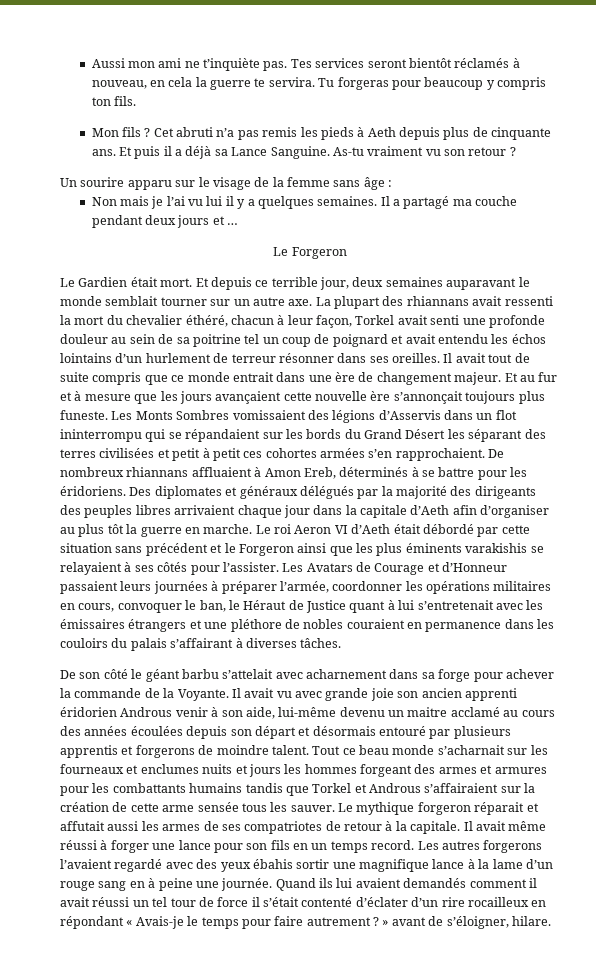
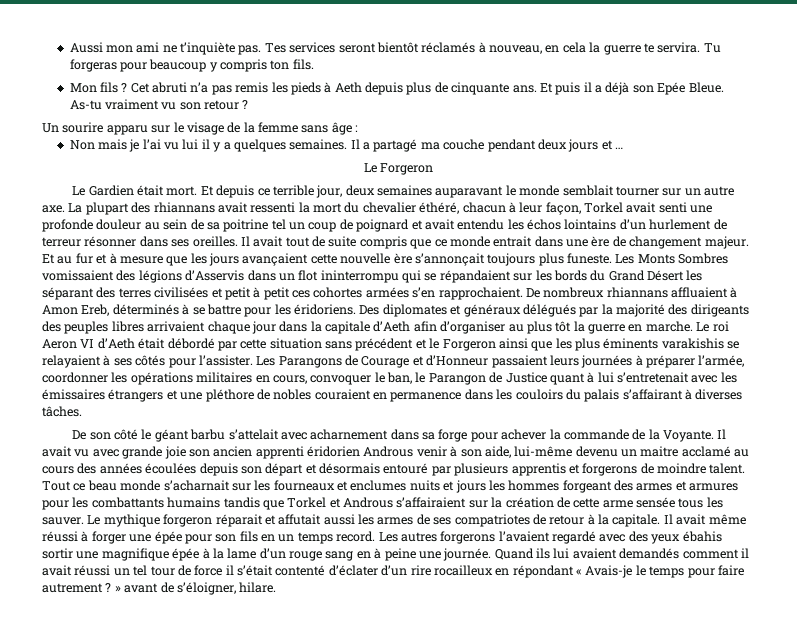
- Et puis il a déjà sa Lance Sanguine.
+ Et puis il a déjà son Epée Bleue.
- Les Avatars de Courage et d’Honneur passaient leurs journées à préparer l’armée, coordonner les opérations militaires en cours, convoquer le ban, le Héraut de Justice quant à lui s’entretenait avec les émissaires étrangers et une pléthore de nobles couraient en permanence dans les couloirs du palais s’affairant à diverses tâches.
+ Les Parangons de Courage et d’Honneur passaient leurs journées à préparer l’armée, coordonner les opérations militaires en cours, convoquer le ban, le Parangon de Justice quant à lui s’entretenait avec les émissaires étrangers et une pléthore de nobles couraient en permanence dans les couloirs du palais s’affairant à diverses tâches.
- Il avait même réussi à forger une lance pour son fils en un temps record.
+ Il avait même réussi à forger une épée pour son fils en un temps record.
- Les autres forgerons l’avaient regardé avec des yeux ébahis sortir une magnifique lance à la lame d’un rouge sang en à peine une journée.
+ Les autres forgerons l’avaient regardé avec des yeux ébahis sortir une magnifique épée à la lame d’un rouge sang en à peine une journée.

